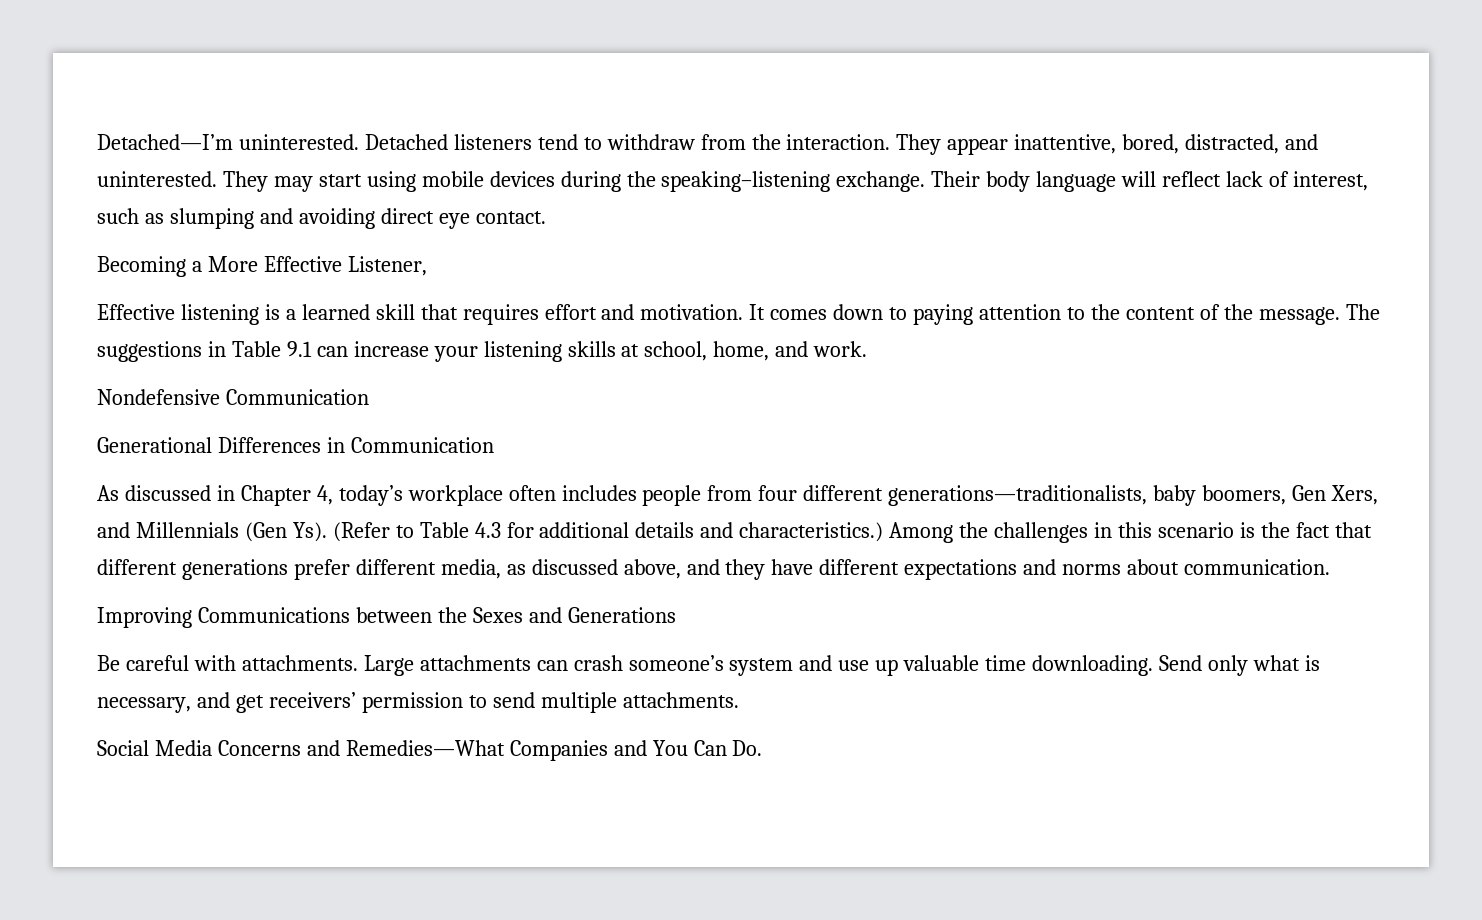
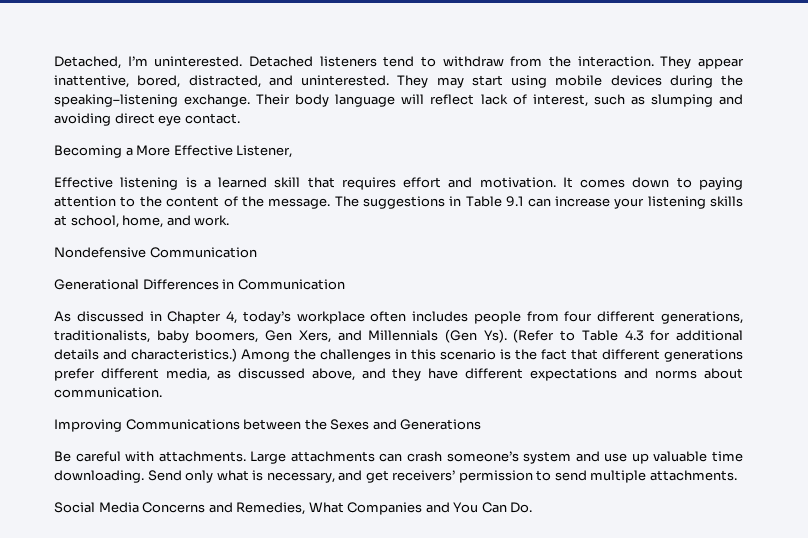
- Detached—I’m uninterested.
+ Detached, I’m uninterested.
- As discussed in Chapter 4, today’s workplace often includes people from four different generations—traditionalists, baby boomers, Gen Xers, and Millennials (Gen Ys). (Refer to Table 4.3 for additional details and characteristics.)
+ As discussed in Chapter 4, today’s workplace often includes people from four different generations, traditionalists, baby boomers, Gen Xers, and Millennials (Gen Ys). (Refer to Table 4.3 for additional details and characteristics.)
- Social Media Concerns and Remedies—What Companies and You Can Do.
+ Social Media Concerns and Remedies, What Companies and You Can Do.

